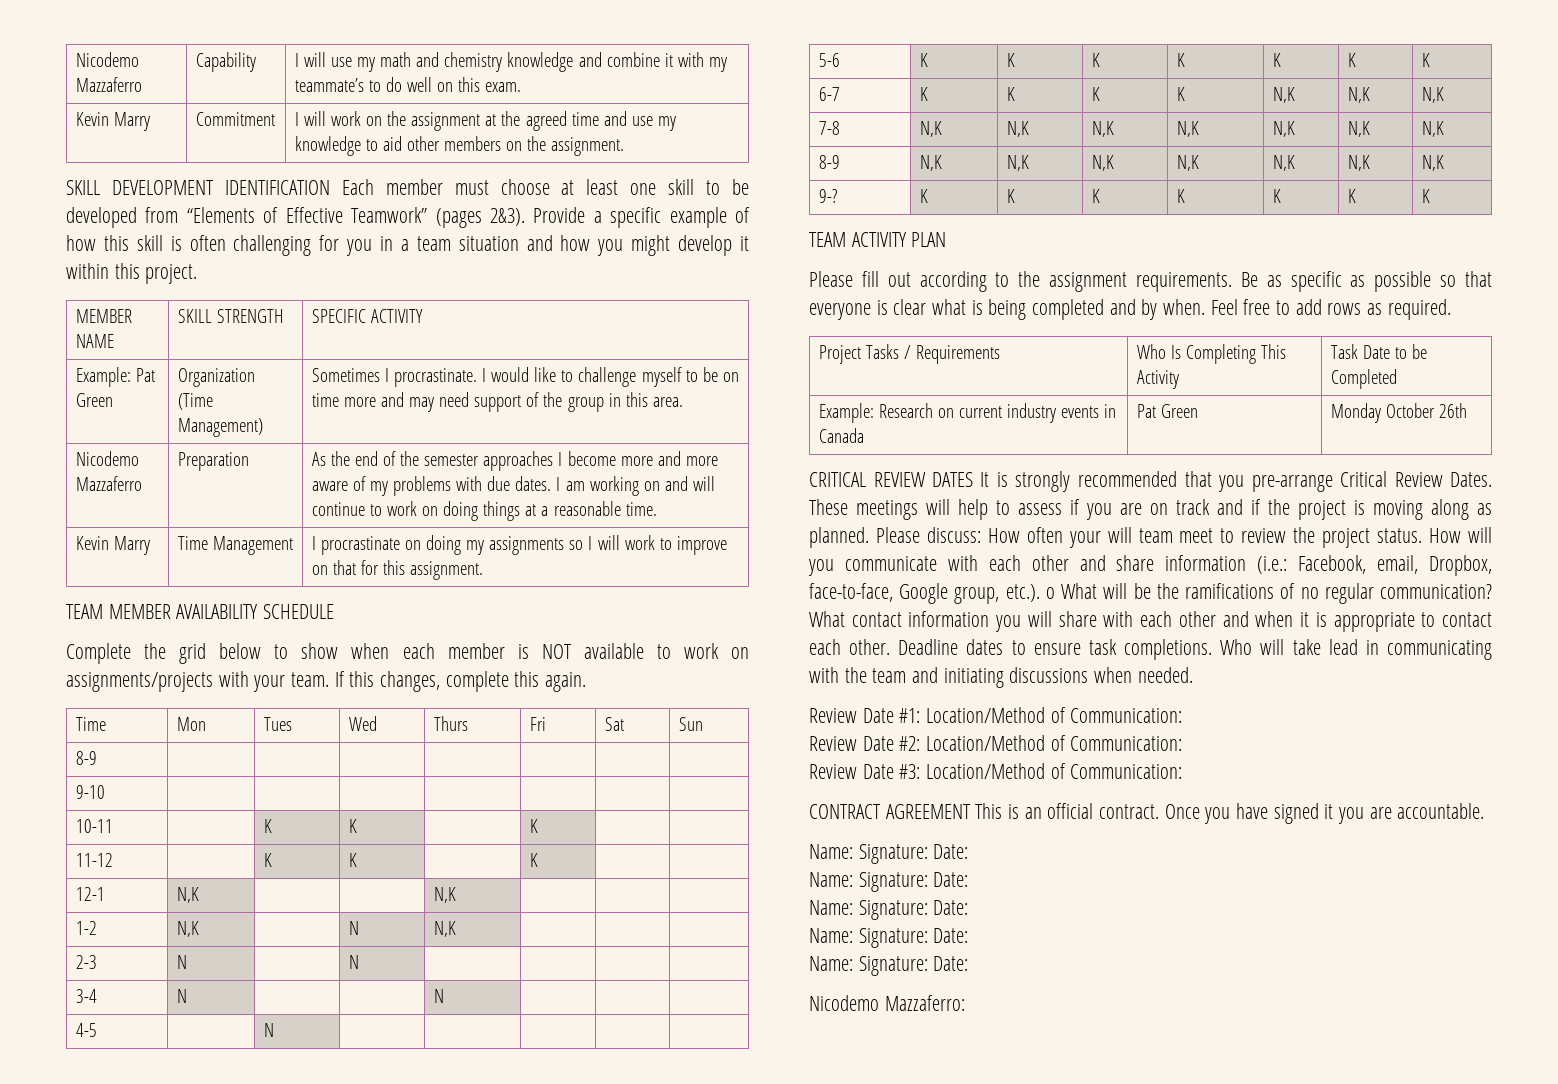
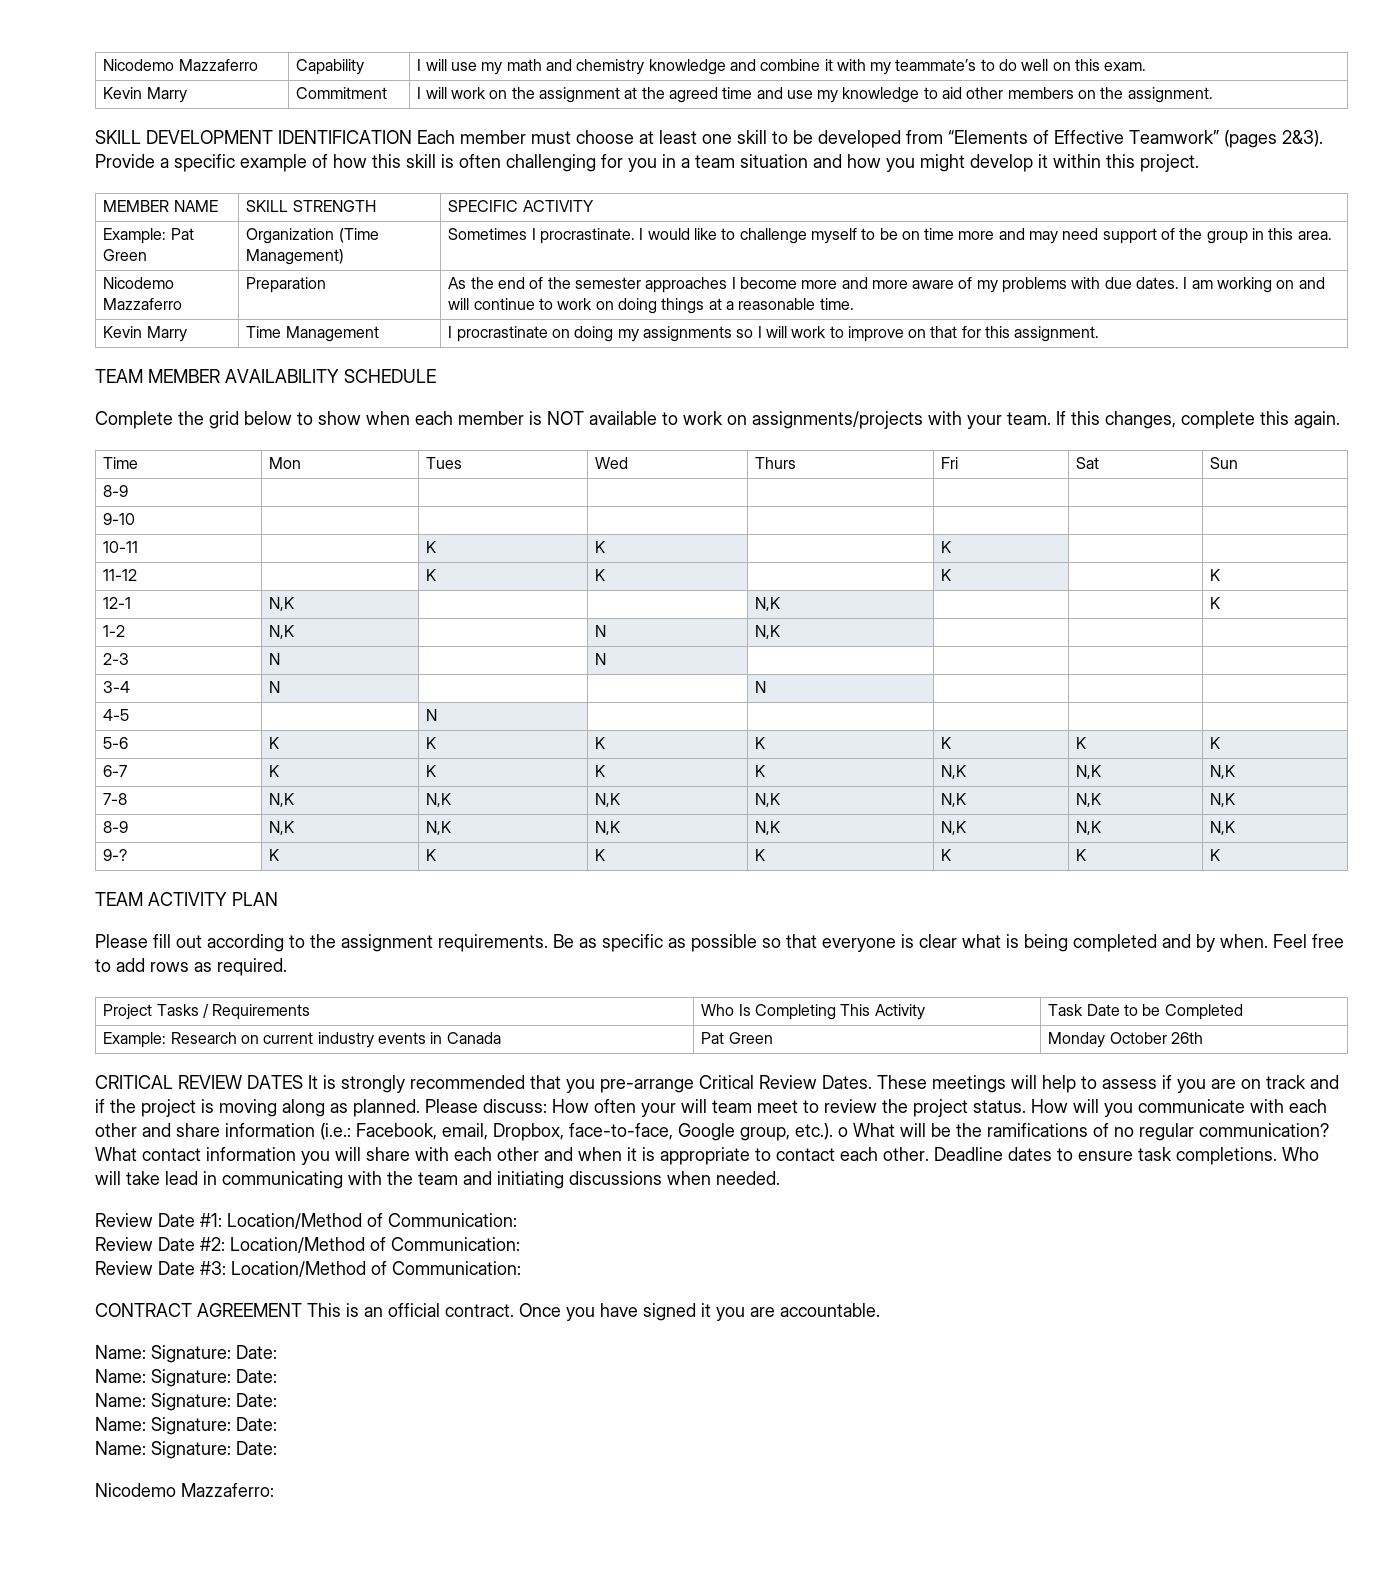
- 11-12 | | K | K | | K | |
+ 11-12 | | K | K | | K | | K
- 12-1 | N,K | | | N,K | | |
+ 12-1 | N,K | | | N,K | | | K

